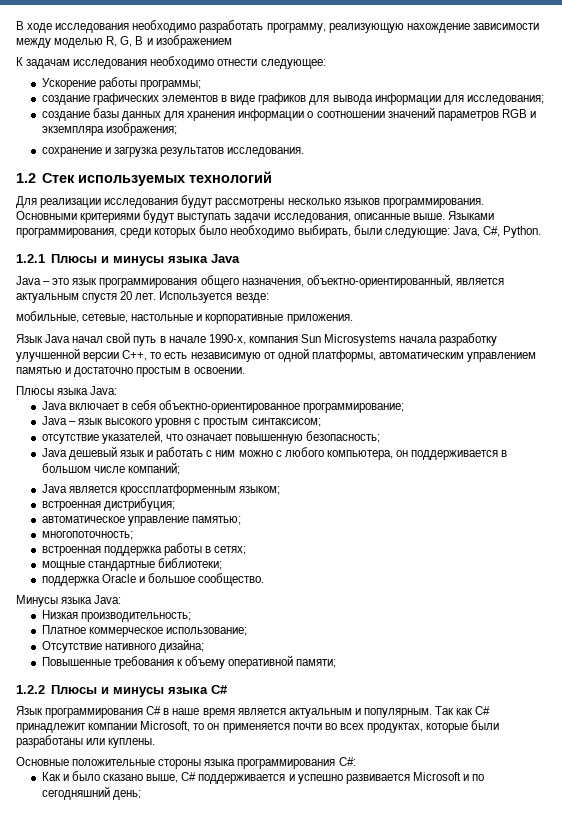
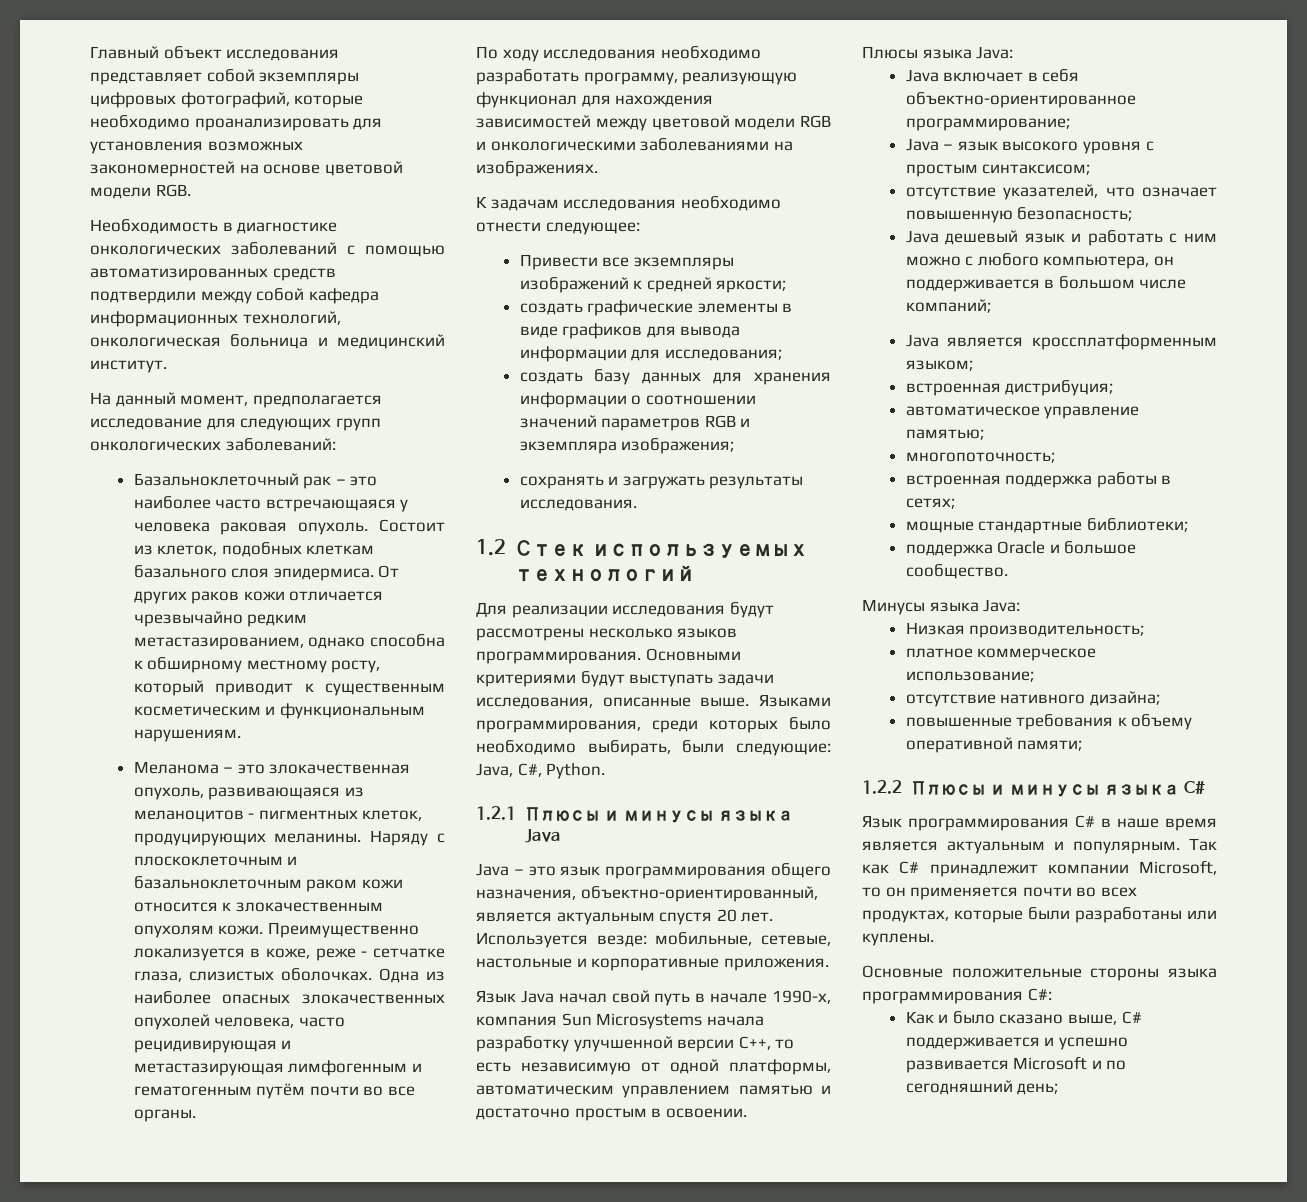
- В ходе исследования необходимо разработать программу, реализующую нахождение зависимости между моделью R, G, B и изображением
+ Главный объект исследования представляет собой экземпляры цифровых фотографий, которые необходимо проанализировать для установления возможных закономерностей на основе цветовой модели RGB.
+ Необходимость в диагностике онкологических заболеваний с помощью автоматизированных средств подтвердили между собой кафедра информационных технологий, онкологическая больница и медицинский институт.
+ На данный момент, предполагается исследование для следующих групп онкологических заболеваний:
+ Базальноклеточный рак – это наиболее часто встречающаяся y человека раковая опухоль. Состоит из клеток, подобных клеткам базального слоя эпидермиса. От других раков кожи отличается чрезвычайно редким метастазированием, однако способна к обширному местному росту, который приводит к существенным косметическим и функциональным нарушениям.
+ Меланома – это злокачественная опухоль, развивающаяся из меланоцитов - пигментных клеток, продуцирующих меланины. Наряду с плоскоклеточным и базальноклеточным раком кожи относится к злокачественным опухолям кожи. Преимущественно локализуется в коже, реже - сетчатке глаза, слизистых оболочках. Одна из наиболее опасных злокачественных опухолей человека, часто рецидивирующая и метастазирующая лимфогенным и гематогенным путём почти во все органы.
+ По ходу исследования необходимо разработать программу, реализующую функционал для нахождения зависимостей между цветовой модели RGB и онкологическими заболеваниями на изображениях.
- Ускорение работы программы;
- создание графических элементов в виде графиков для вывода информации для исследования;
+ Привести все экземпляры изображений к средней яркости;
+ создать графические элементы в виде графиков для вывода информации для исследования;
- создание базы данных для хранения информации о соотношении значений параметров RGB и экземпляра изображения;
+ создать базу данных для хранения информации о соотношении значений параметров RGB и экземпляра изображения;
- сохранение и загрузка результатов исследования.
+ сохранять и загружать результаты исследования.
- Используется везде:
- мобильные, сетевые, настольные и корпоративные приложения.
+ Используется везде: мобильные, сетевые, настольные и корпоративные приложения.
- Платное коммерческое использование;
+ платное коммерческое использование;
- Отсутствие нативного дизайна;
+ отсутствие нативного дизайна;
- Повышенные требования к объему оперативной памяти;
+ повышенные требования к объему оперативной памяти;

